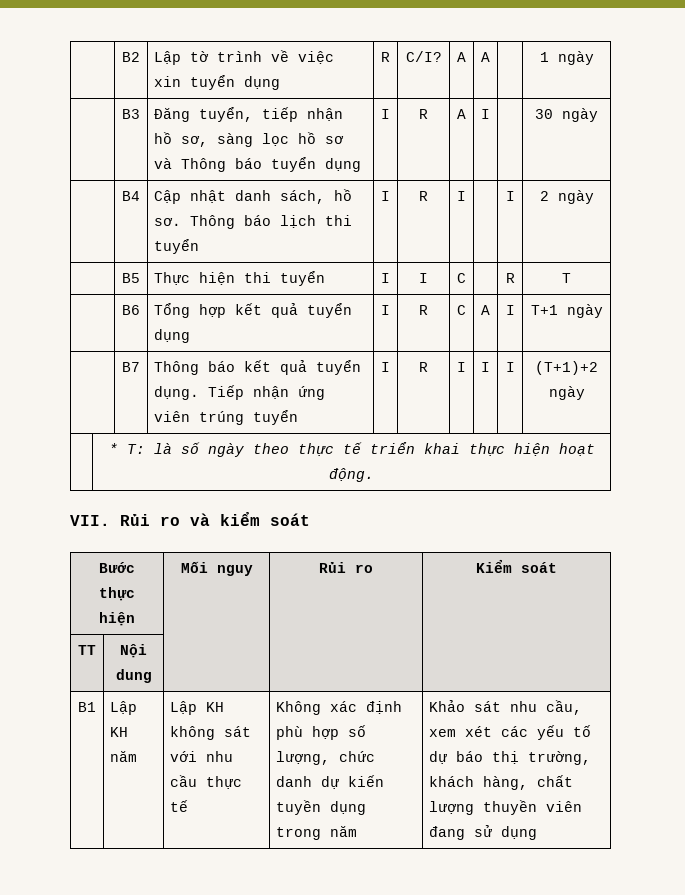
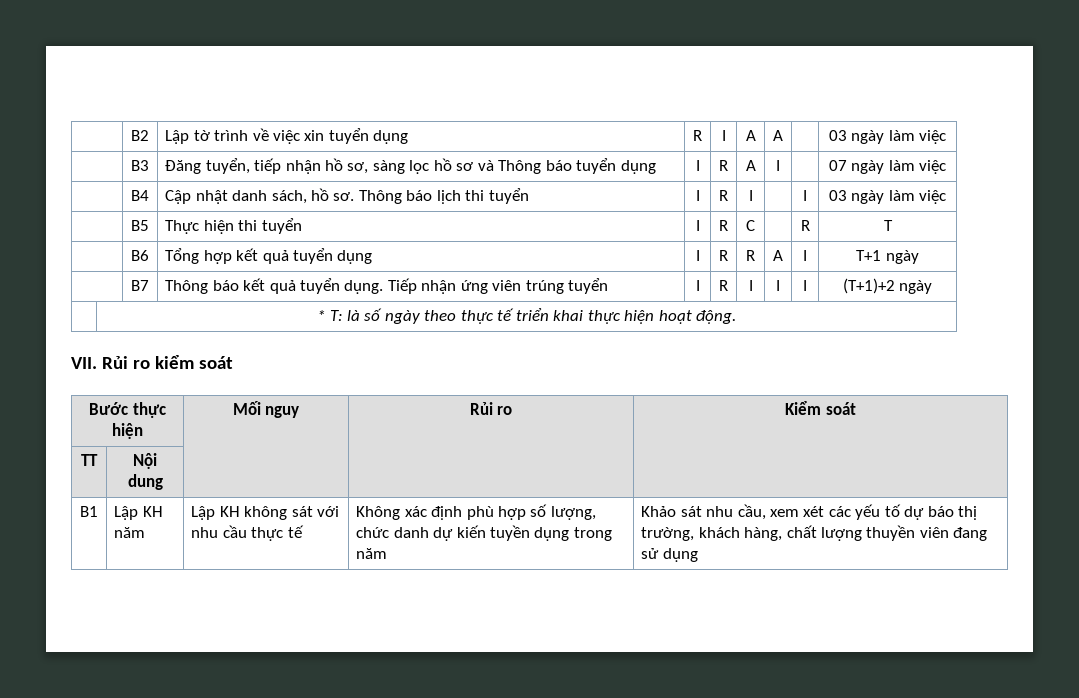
- | B2 | Lập tờ trình về việc xin tuyển dụng | R | C/I? | A | A | | 1 ngày
+ | B2 | Lập tờ trình về việc xin tuyển dụng | R | I | A | A | | 03 ngày làm việc
- | B3 | Đăng tuyển, tiếp nhận hồ sơ, sàng lọc hồ sơ và Thông báo tuyển dụng | I | R | A | I | | 30 ngày
+ | B3 | Đăng tuyển, tiếp nhận hồ sơ, sàng lọc hồ sơ và Thông báo tuyển dụng | I | R | A | I | | 07 ngày làm việc
- | B4 | Cập nhật danh sách, hồ sơ. Thông báo lịch thi tuyển | I | R | I | | I | 2 ngày
+ | B4 | Cập nhật danh sách, hồ sơ. Thông báo lịch thi tuyển | I | R | I | | I | 03 ngày làm việc
- | B5 | Thực hiện thi tuyển | I | I | C | | R | T
+ | B5 | Thực hiện thi tuyển | I | R | C | | R | T
- | B6 | Tổng hợp kết quả tuyển dụng | I | R | C | A | I | T+1 ngày
+ | B6 | Tổng hợp kết quả tuyển dụng | I | R | R | A | I | T+1 ngày
- VII. Rủi ro và kiểm soát
+ VII. Rủi ro kiểm soát

